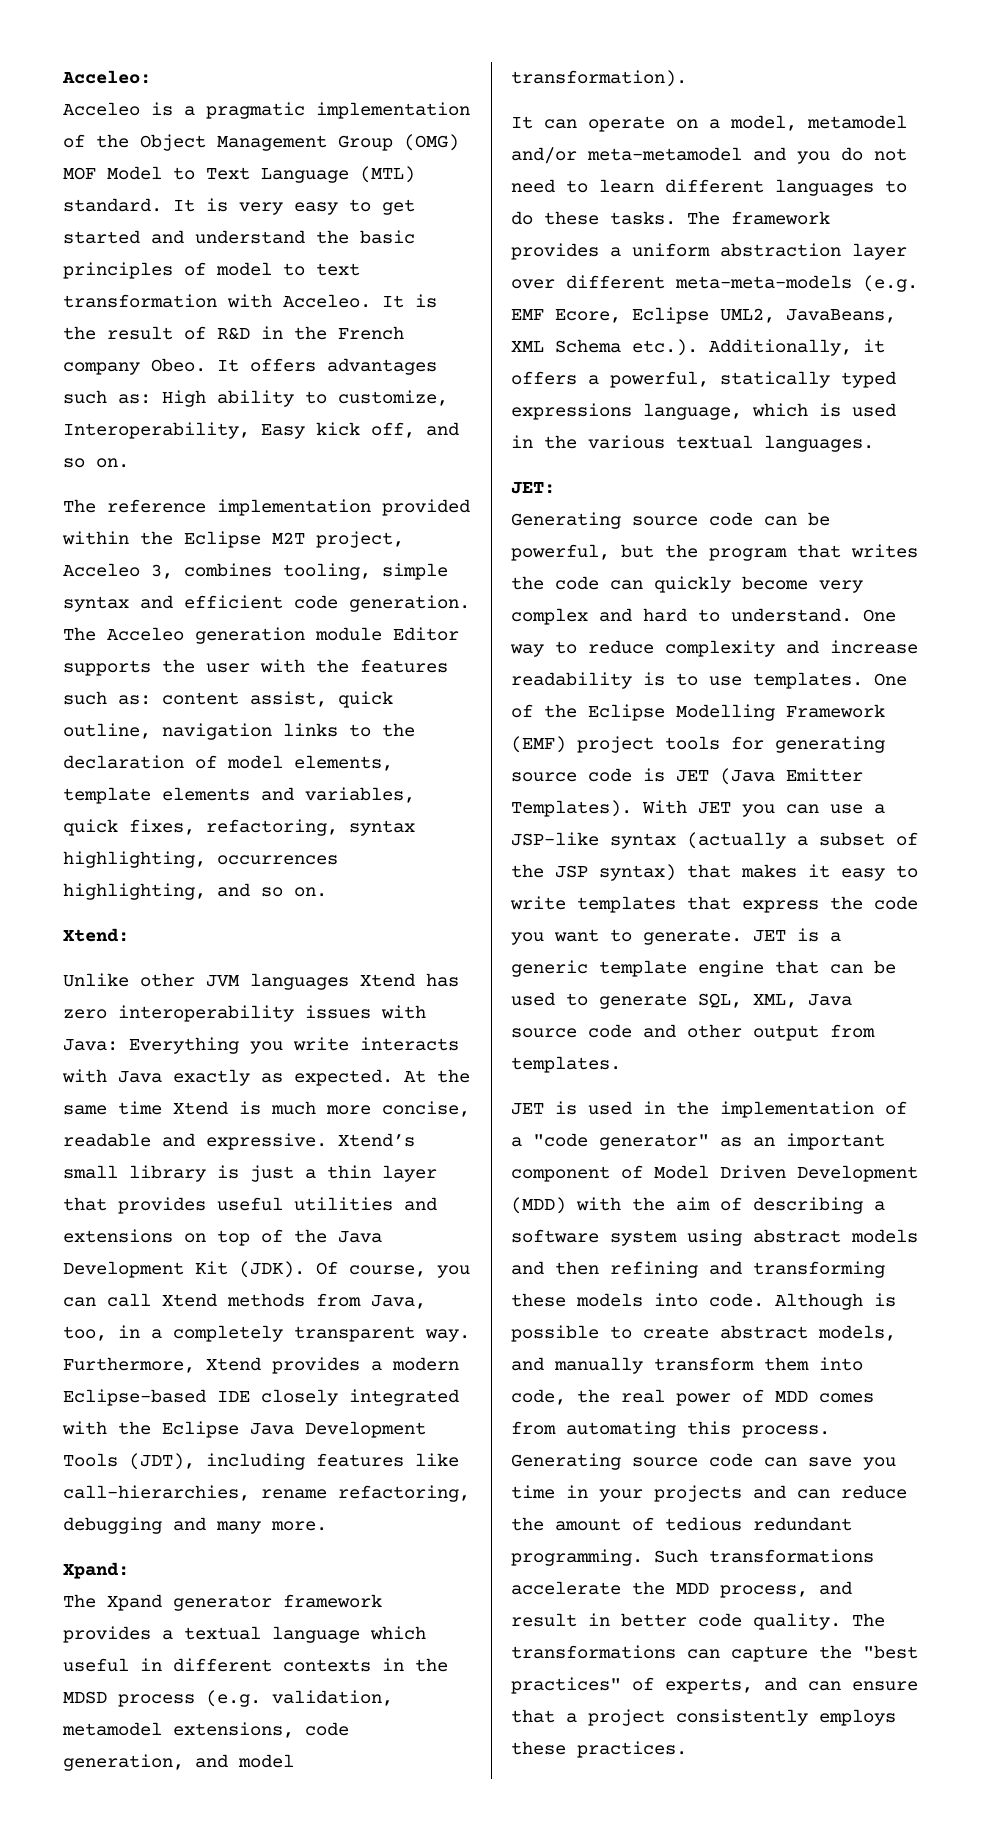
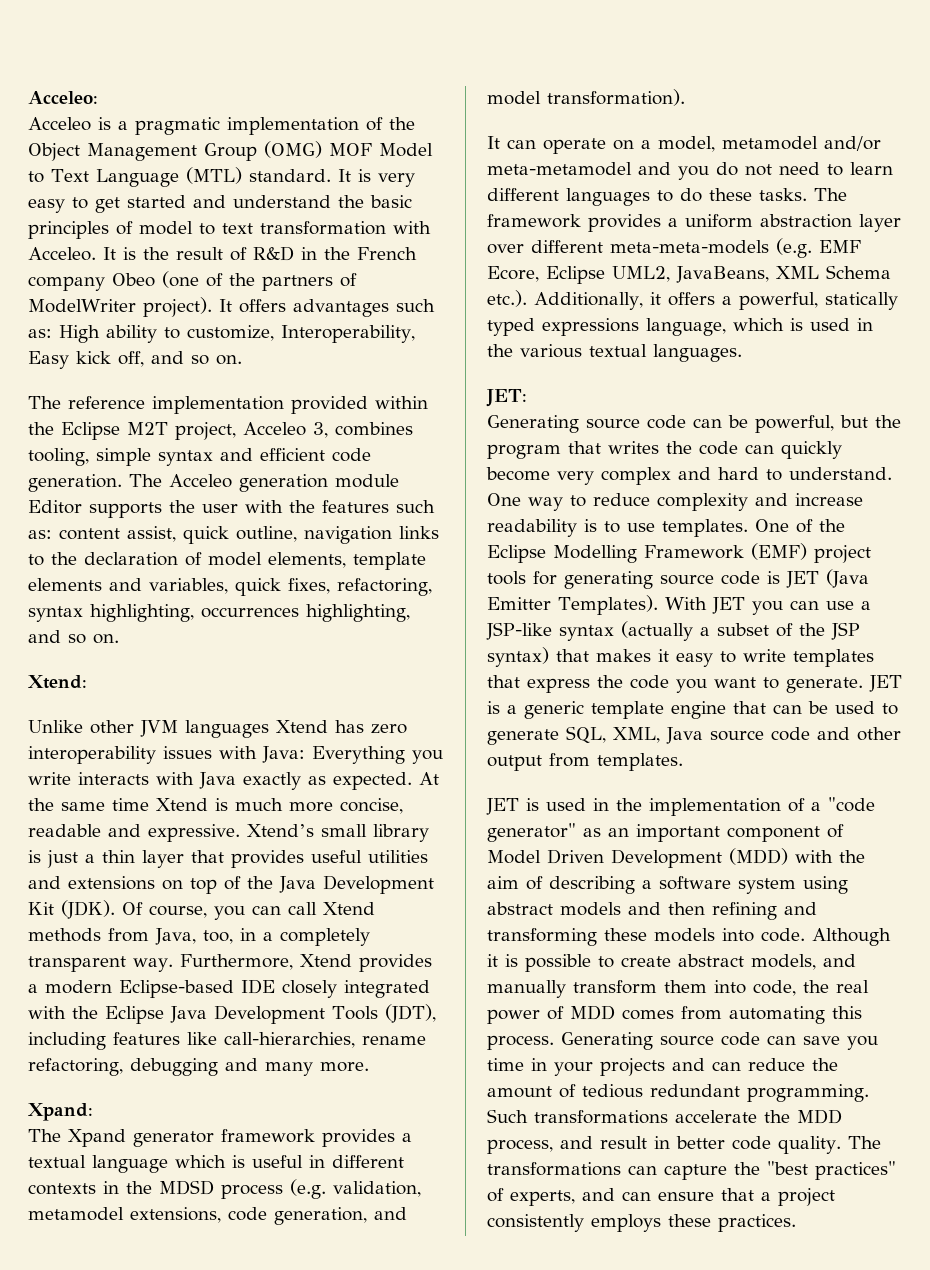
- It is the result of R&D in the French company Obeo.
+ It is the result of R&D in the French company Obeo (one of the partners of ModelWriter project).
- The Xpand generator framework provides a textual language which useful in different contexts in the MDSD process (e.g. validation, metamodel extensions, code generation, and model transformation).
+ The Xpand generator framework provides a textual language which is useful in different contexts in the MDSD process (e.g. validation, metamodel extensions, code generation, and model transformation).
- Although is possible to create abstract models, and manually transform them into code, the real power of MDD comes from automating this process.
+ Although it is possible to create abstract models, and manually transform them into code, the real power of MDD comes from automating this process.

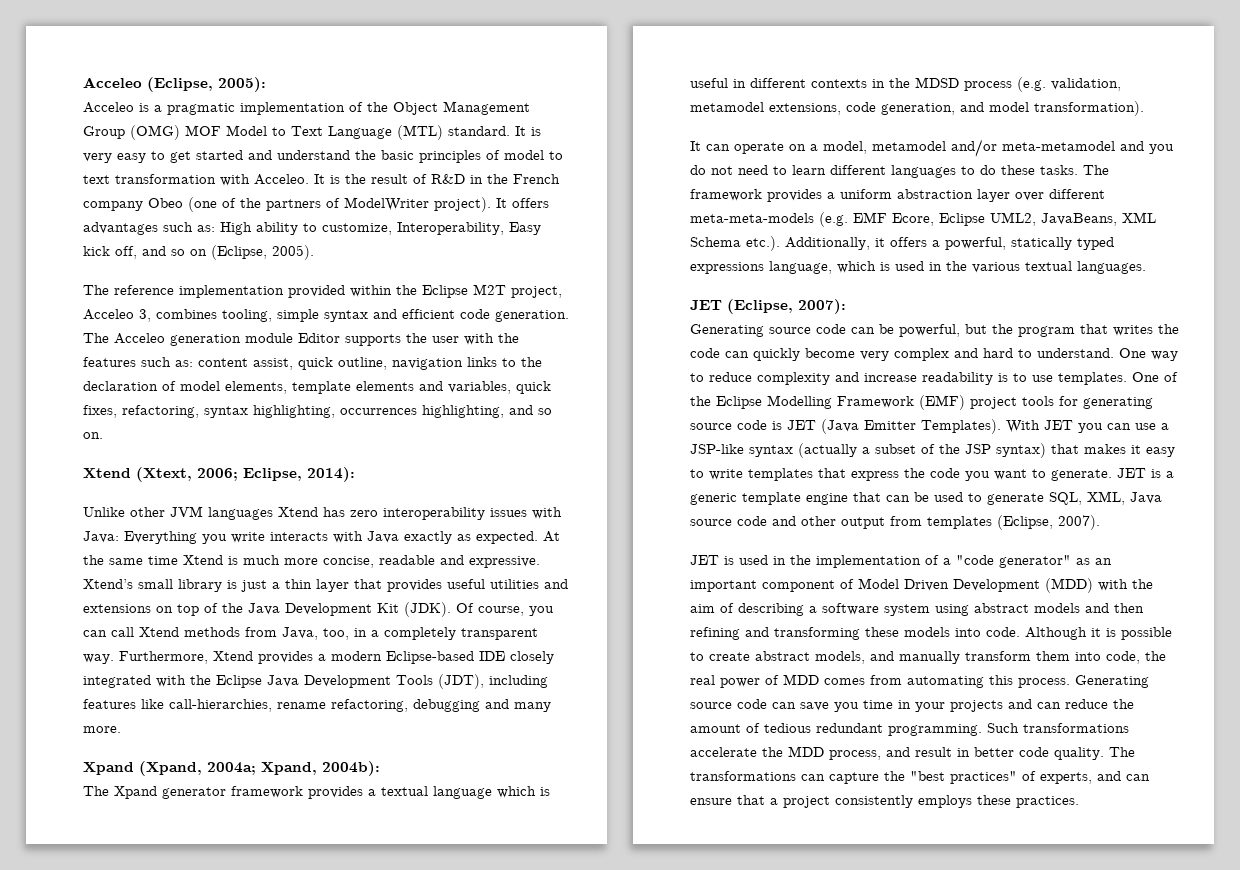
- Acceleo:
+ Acceleo (Eclipse, 2005):
- It offers advantages such as: High ability to customize, Interoperability, Easy kick off, and so on.
+ It offers advantages such as: High ability to customize, Interoperability, Easy kick off, and so on (Eclipse, 2005).
- Xtend:
+ Xtend (Xtext, 2006; Eclipse, 2014):
- Xpand:
+ Xpand (Xpand, 2004a; Xpand, 2004b):
- JET:
+ JET (Eclipse, 2007):
- JET is a generic template engine that can be used to generate SQL, XML, Java source code and other output from templates.
+ JET is a generic template engine that can be used to generate SQL, XML, Java source code and other output from templates (Eclipse, 2007).

